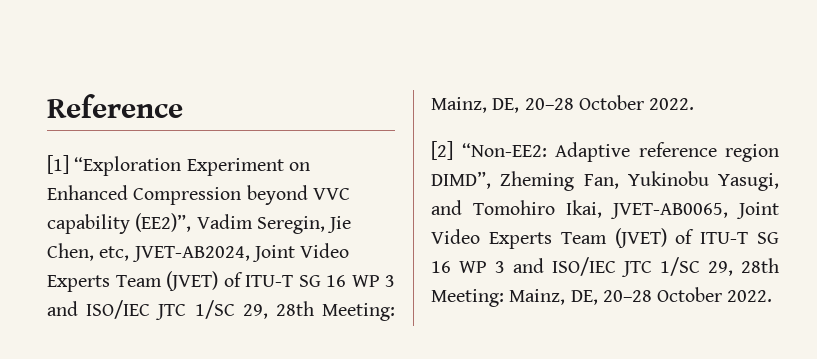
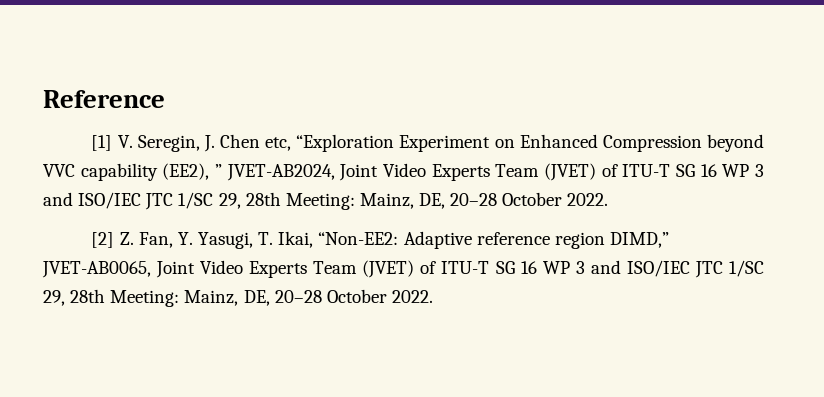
- [1] “Exploration Experiment on Enhanced Compression beyond VVC capability (EE2)”, Vadim Seregin, Jie Chen, etc, JVET-AB2024, Joint Video Experts Team (JVET) of ITU-T SG 16 WP 3 and ISO/IEC JTC 1/SC 29, 28th Meeting: Mainz, DE, 20–28 October 2022.
+ [1] V. Seregin, J. Chen etc, “Exploration Experiment on Enhanced Compression beyond VVC capability (EE2), ” JVET-AB2024, Joint Video Experts Team (JVET) of ITU-T SG 16 WP 3 and ISO/IEC JTC 1/SC 29, 28th Meeting: Mainz, DE, 20–28 October 2022.
- [2] “Non-EE2: Adaptive reference region DIMD”, Zheming Fan, Yukinobu Yasugi, and Tomohiro Ikai, JVET-AB0065, Joint Video Experts Team (JVET) of ITU-T SG 16 WP 3 and ISO/IEC JTC 1/SC 29, 28th Meeting: Mainz, DE, 20–28 October 2022.
+ [2] Z. Fan, Y. Yasugi, T. Ikai, “Non-EE2: Adaptive reference region DIMD,” JVET-AB0065, Joint Video Experts Team (JVET) of ITU-T SG 16 WP 3 and ISO/IEC JTC 1/SC 29, 28th Meeting: Mainz, DE, 20–28 October 2022.

